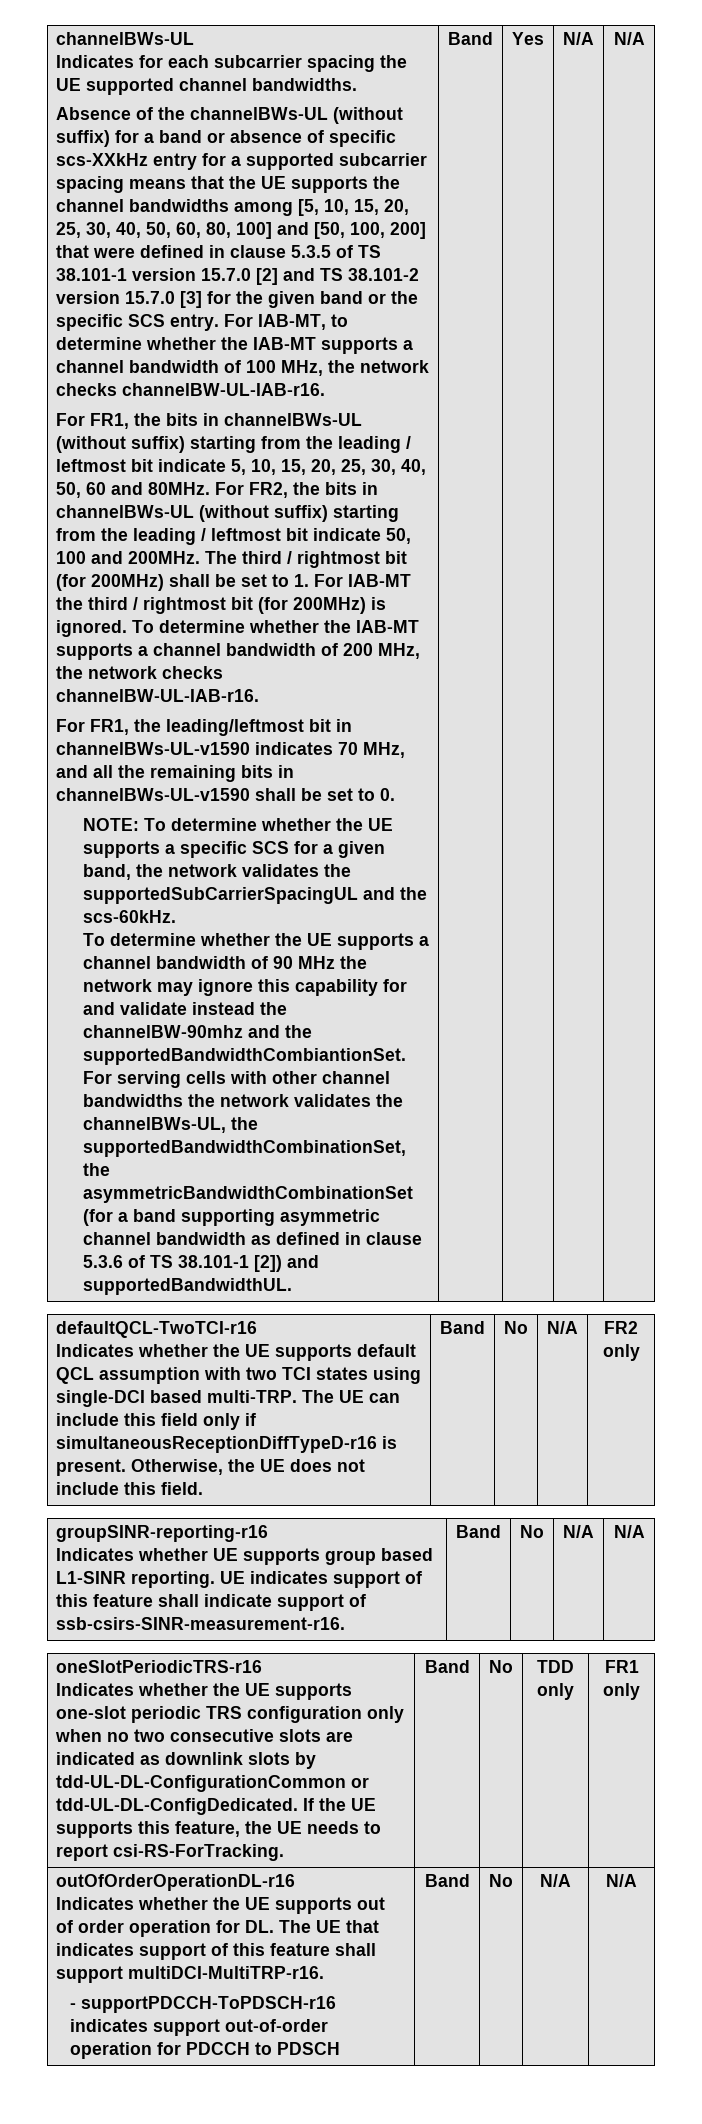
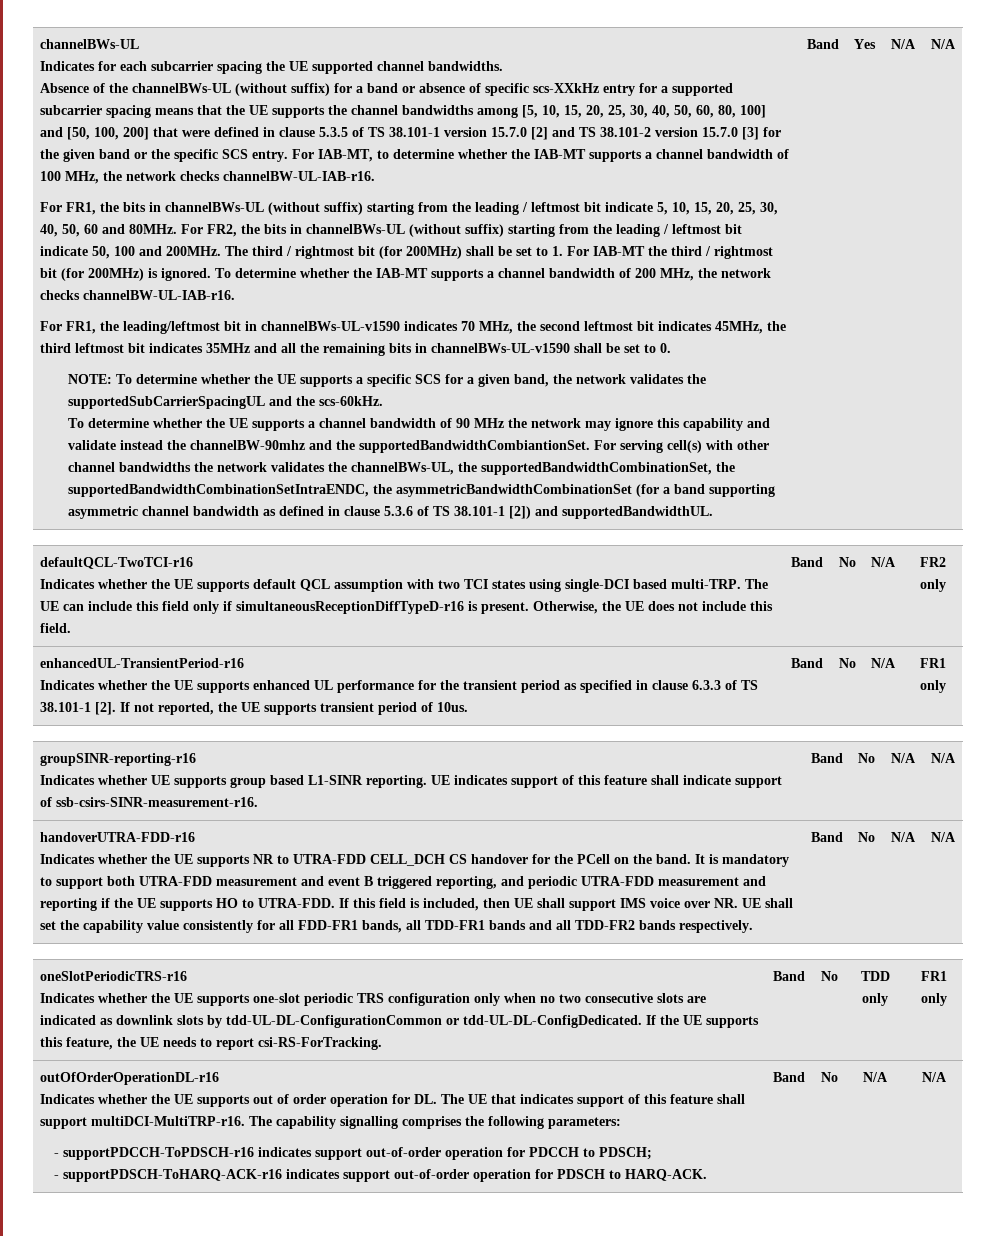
- For FR1, the leading/leftmost bit in channelBWs-UL-v1590 indicates 70 MHz, and all the remaining bits in channelBWs-UL-v1590 shall be set to 0.
+ For FR1, the leading/leftmost bit in channelBWs-UL-v1590 indicates 70 MHz, the second leftmost bit indicates 45MHz, the third leftmost bit indicates 35MHz and all the remaining bits in channelBWs-UL-v1590 shall be set to 0.
- To determine whether the UE supports a channel bandwidth of 90 MHz the network may ignore this capability for and validate instead the channelBW-90mhz and the supportedBandwidthCombiantionSet.
+ To determine whether the UE supports a channel bandwidth of 90 MHz the network may ignore this capability and validate instead the channelBW-90mhz and the supportedBandwidthCombiantionSet.
- For serving cells with other channel bandwidths the network validates the channelBWs-UL, the supportedBandwidthCombinationSet, the asymmetricBandwidthCombinationSet (for a band supporting asymmetric channel bandwidth as defined in clause 5.3.6 of TS 38.101-1 [2]) and supportedBandwidthUL.
+ For serving cell(s) with other channel bandwidths the network validates the channelBWs-UL, the supportedBandwidthCombinationSet, the supportedBandwidthCombinationSetIntraENDC, the asymmetricBandwidthCombinationSet (for a band supporting asymmetric channel bandwidth as defined in clause 5.3.6 of TS 38.101-1 [2]) and supportedBandwidthUL.
+ enhancedUL-TransientPeriod-r16
+ Indicates whether the UE supports enhanced UL performance for the transient period as specified in clause 6.3.3 of TS 38.101-1 [2]. If not reported, the UE supports transient period of 10us. | Band | No | N/A | FR1 only
+ handoverUTRA-FDD-r16
+ Indicates whether the UE supports NR to UTRA-FDD CELL_DCH CS handover for the PCell on the band. It is mandatory to support both UTRA-FDD measurement and event B triggered reporting, and periodic UTRA-FDD measurement and reporting if the UE supports HO to UTRA-FDD. If this field is included, then UE shall support IMS voice over NR. UE shall set the capability value consistently for all FDD-FR1 bands, all TDD-FR1 bands and all TDD-FR2 bands respectively. | Band | No | N/A | N/A
+ The capability signalling comprises the following parameters:
- - supportPDCCH-ToPDSCH-r16 indicates support out-of-order operation for PDCCH to PDSCH
+ - supportPDCCH-ToPDSCH-r16 indicates support out-of-order operation for PDCCH to PDSCH;
+ - supportPDSCH-ToHARQ-ACK-r16 indicates support out-of-order operation for PDSCH to HARQ-ACK.

